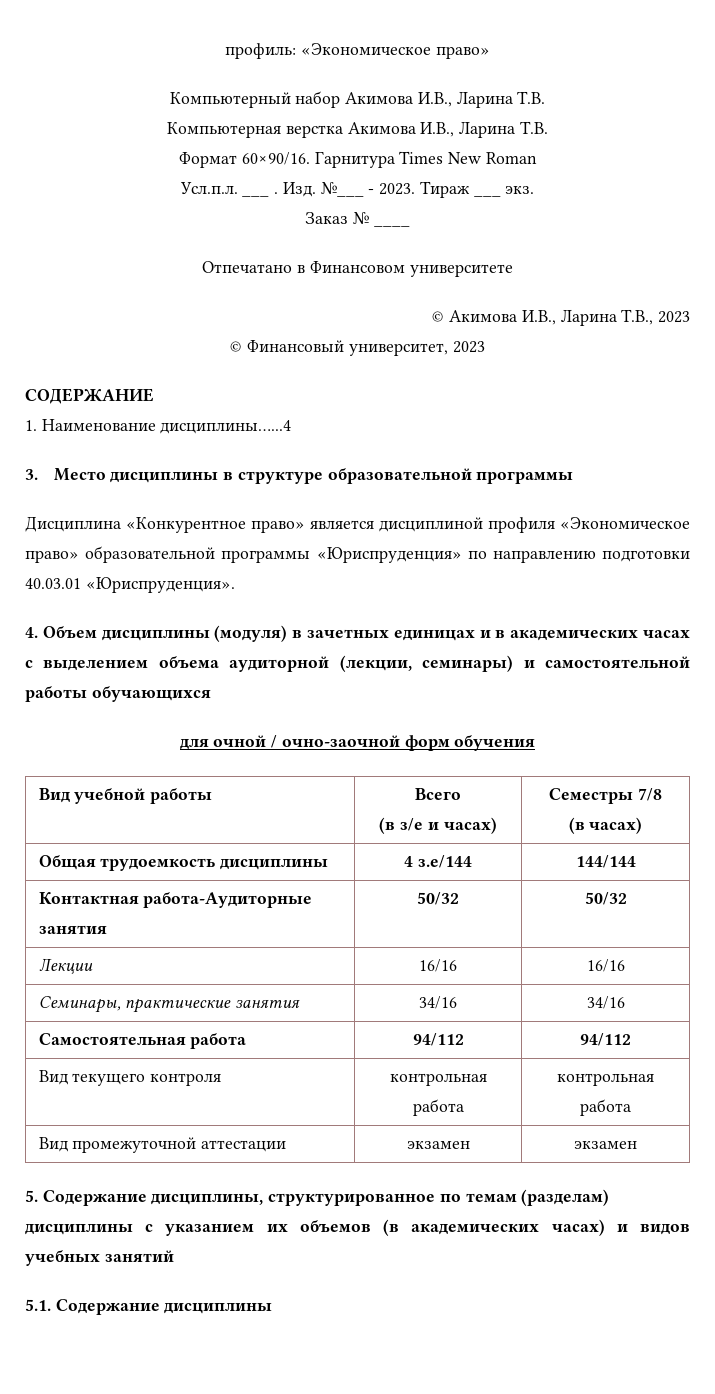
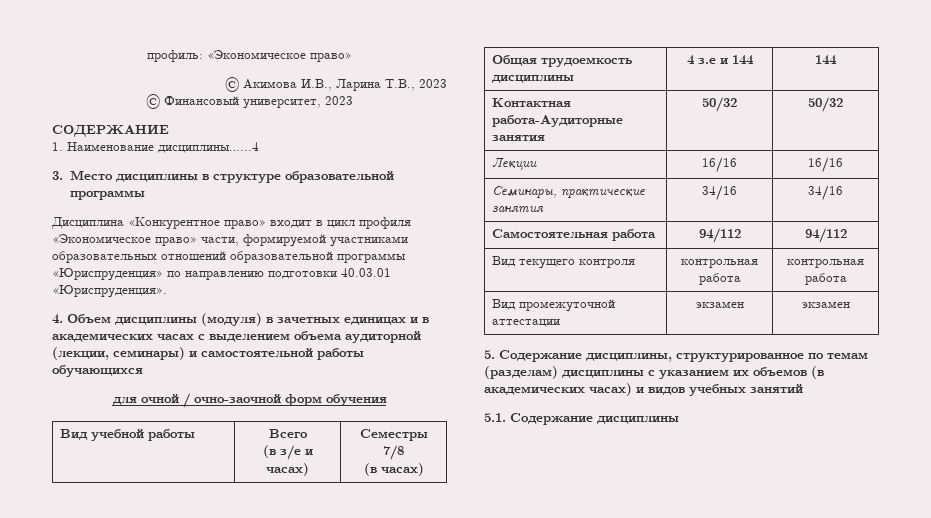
- Компьютерный набор Акимова И.В., Ларина Т.В.
- Компьютерная верстка Акимова И.В., Ларина Т.В.
- Формат 60×90/16. Гарнитура Times New Roman
- Усл.п.л. ___ . Изд. №___ - 2023. Тираж ___ экз.
- Заказ № ____
- Отпечатано в Финансовом университете
- Дисциплина «Конкурентное право» является дисциплиной профиля «Экономическое право» образовательной программы «Юриспруденция» по направлению подготовки 40.03.01 «Юриспруденция».
+ Дисциплина «Конкурентное право» входит в цикл профиля «Экономическое право» части, формируемой участниками образовательных отношений образовательной программы «Юриспруденция» по направлению подготовки 40.03.01 «Юриспруденция».
- Общая трудоемкость дисциплины | 4 з.е/144 | 144/144
+ Общая трудоемкость дисциплины | 4 з.е и 144 | 144

